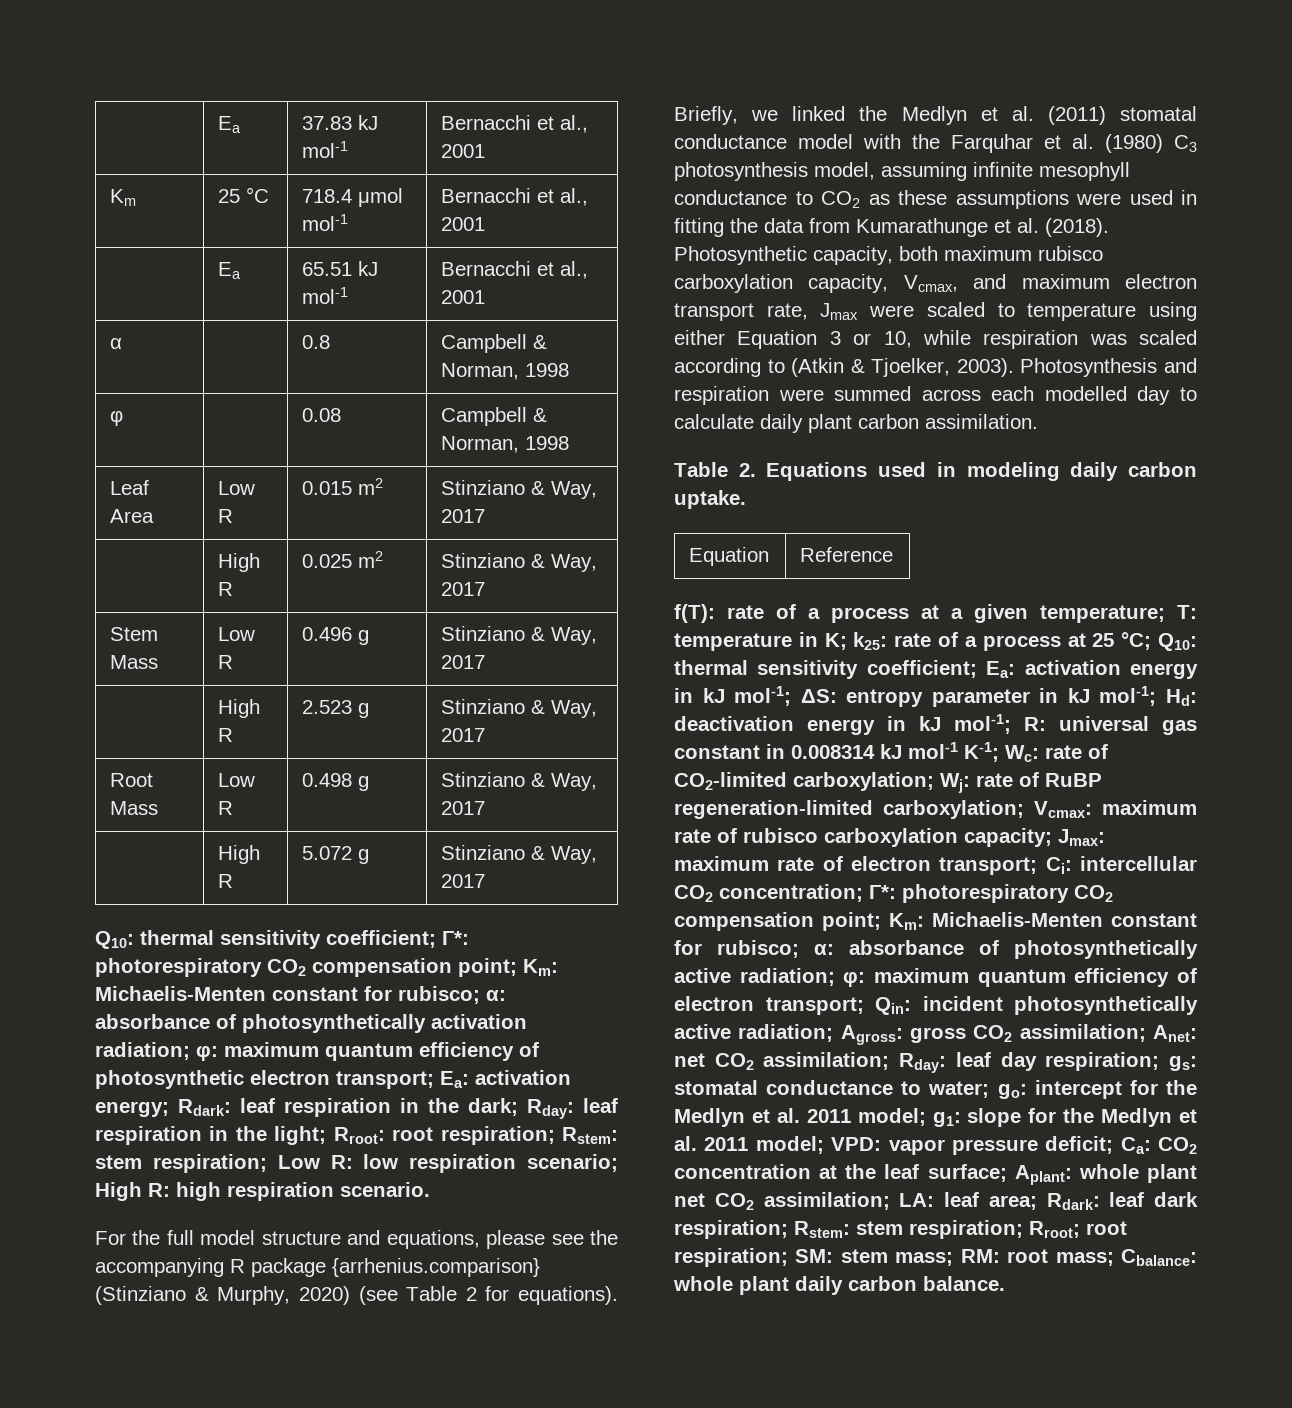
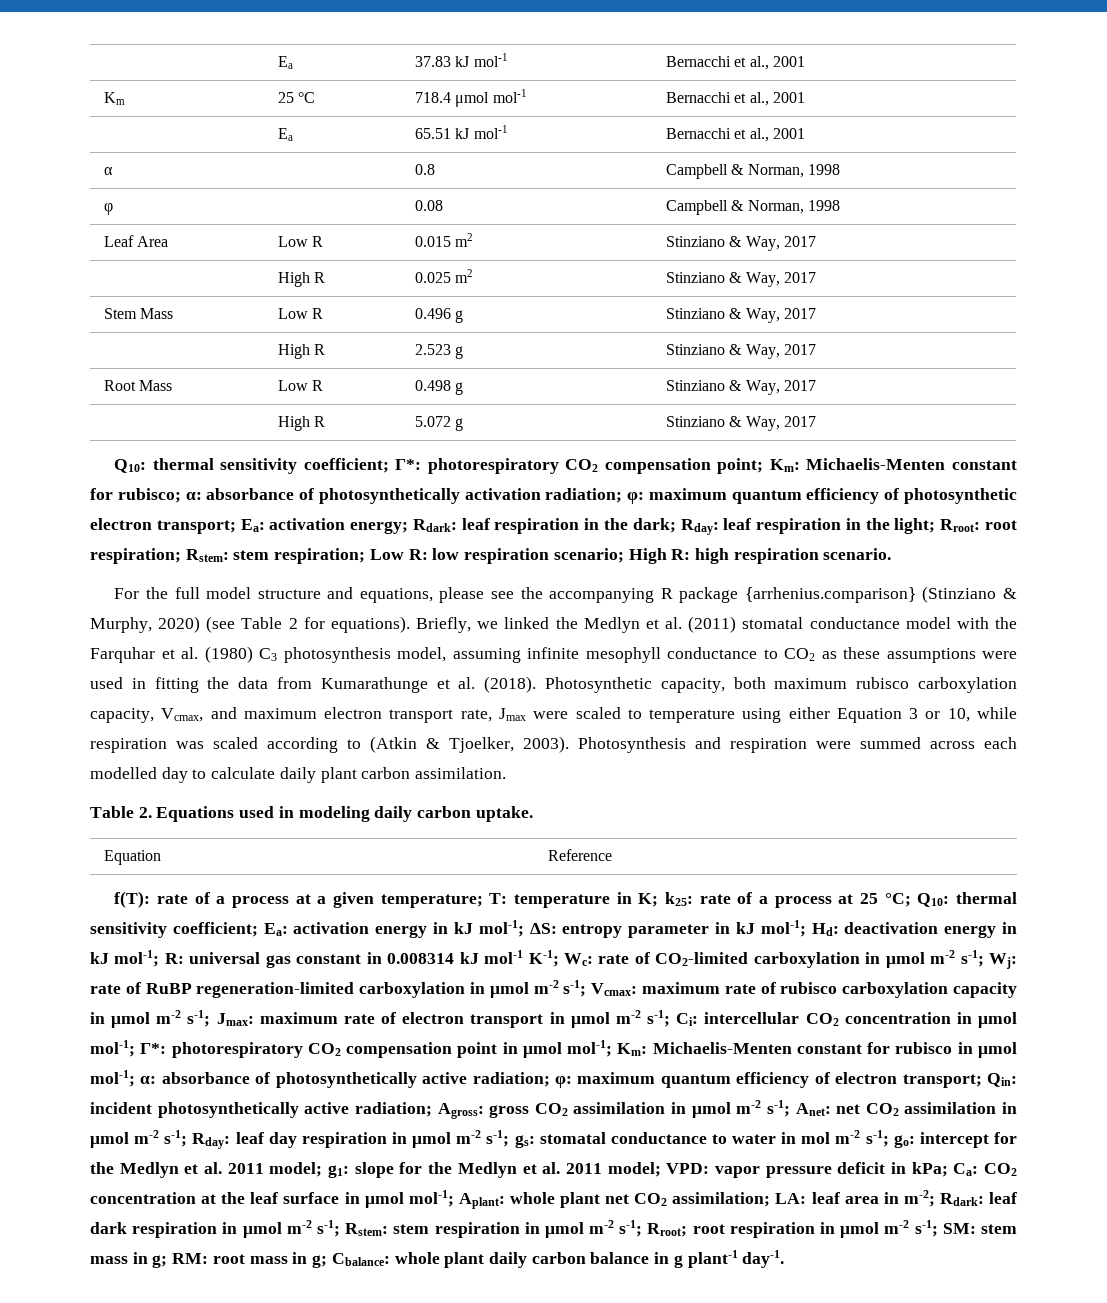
- rate of CO2-limited carboxylation;
+ rate of CO2-limited carboxylation in μmol m-2 s-1;
- rate of RuBP regeneration-limited carboxylation;
+ rate of RuBP regeneration-limited carboxylation in μmol m-2 s-1;
- maximum rate of rubisco carboxylation capacity;
+ maximum rate of rubisco carboxylation capacity in μmol m-2 s-1;
- maximum rate of electron transport; Ci: intercellular CO2 concentration; Γ*: photorespiratory CO2 compensation point; Km: Michaelis-Menten constant for rubisco;
+ maximum rate of electron transport in μmol m-2 s-1; Ci: intercellular CO2 concentration in μmol mol-1; Γ*: photorespiratory CO2 compensation point in μmol mol-1; Km: Michaelis-Menten constant for rubisco in μmol mol-1;
- gross CO2 assimilation; Anet: net CO2 assimilation; Rday: leaf day respiration; gs: stomatal conductance to water;
+ gross CO2 assimilation in μmol m-2 s-1; Anet: net CO2 assimilation in μmol m-2 s-1; Rday: leaf day respiration in μmol m-2 s-1; gs: stomatal conductance to water in mol m-2 s-1;
- vapor pressure deficit;
+ vapor pressure deficit in kPa;
- CO2 concentration at the leaf surface;
+ CO2 concentration at the leaf surface in μmol mol-1;
- leaf area; Rdark: leaf dark respiration; Rstem: stem respiration; Rroot; root respiration; SM: stem mass; RM: root mass;
+ leaf area in m-2; Rdark: leaf dark respiration in μmol m-2 s-1; Rstem: stem respiration in μmol m-2 s-1; Rroot; root respiration in μmol m-2 s-1; SM: stem mass in g; RM: root mass in g;
- whole plant daily carbon balance.
+ whole plant daily carbon balance in g plant-1 day-1.

